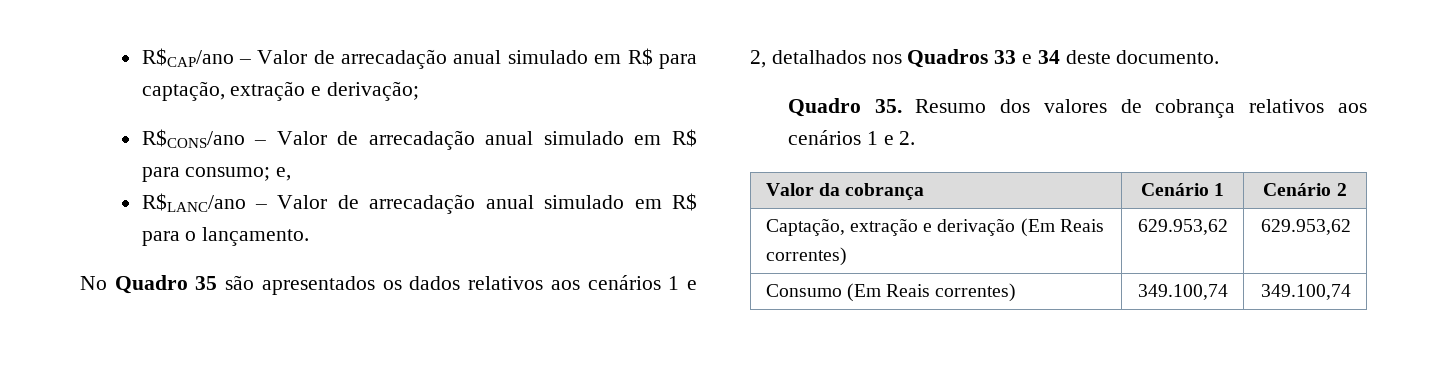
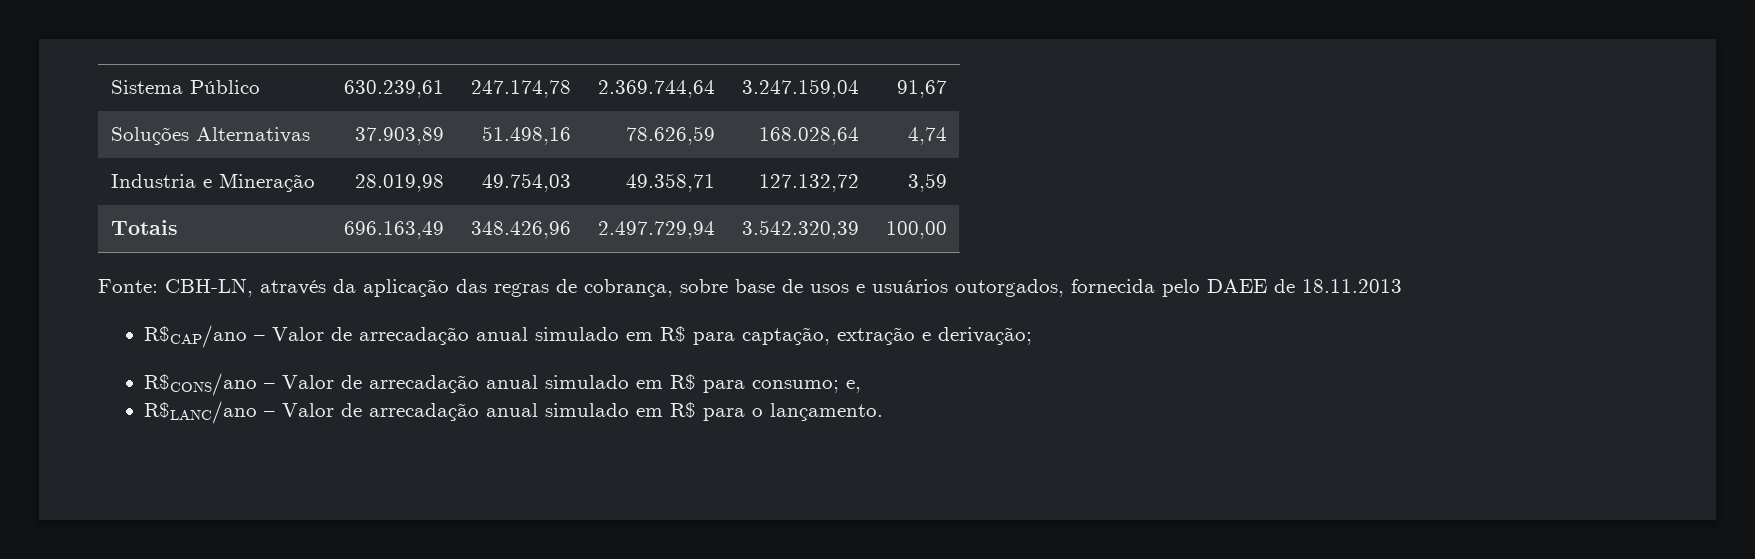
+ Sistema Público | 630.239,61 | 247.174,78 | 2.369.744,64 | 3.247.159,04 | 91,67
+ Soluções Alternativas | 37.903,89 | 51.498,16 | 78.626,59 | 168.028,64 | 4,74
+ Industria e Mineração | 28.019,98 | 49.754,03 | 49.358,71 | 127.132,72 | 3,59
+ Totais | 696.163,49 | 348.426,96 | 2.497.729,94 | 3.542.320,39 | 100,00
+ Fonte: CBH-LN, através da aplicação das regras de cobrança, sobre base de usos e usuários outorgados, fornecida pelo DAEE de 18.11.2013
- No Quadro 35 são apresentados os dados relativos aos cenários 1 e 2, detalhados nos Quadros 33 e 34 deste documento.
- Quadro 35. Resumo dos valores de cobrança relativos aos cenários 1 e 2.
- Valor da cobrança | Cenário 1 | Cenário 2
- Captação, extração e derivação (Em Reais correntes) | 629.953,62 | 629.953,62
- Consumo (Em Reais correntes) | 349.100,74 | 349.100,74

